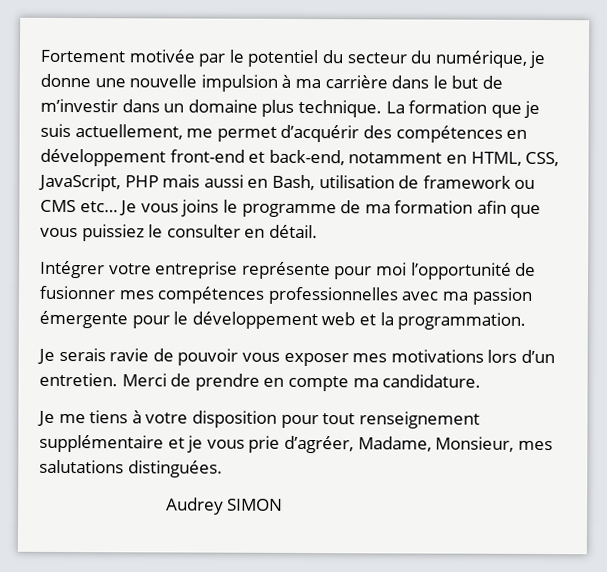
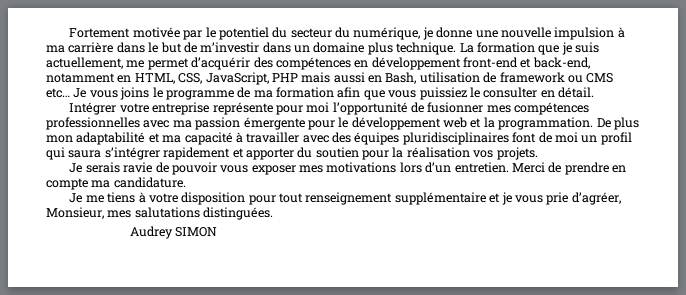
+ De plus mon adaptabilité et ma capacité à travailler avec des équipes pluridisciplinaires font de moi un profil qui saura s’intégrer rapidement et apporter du soutien pour la réalisation vos projets.
- Je me tiens à votre disposition pour tout renseignement supplémentaire et je vous prie d’agréer, Madame, Monsieur, mes salutations distinguées.
+ Je me tiens à votre disposition pour tout renseignement supplémentaire et je vous prie d’agréer, Monsieur, mes salutations distinguées.

